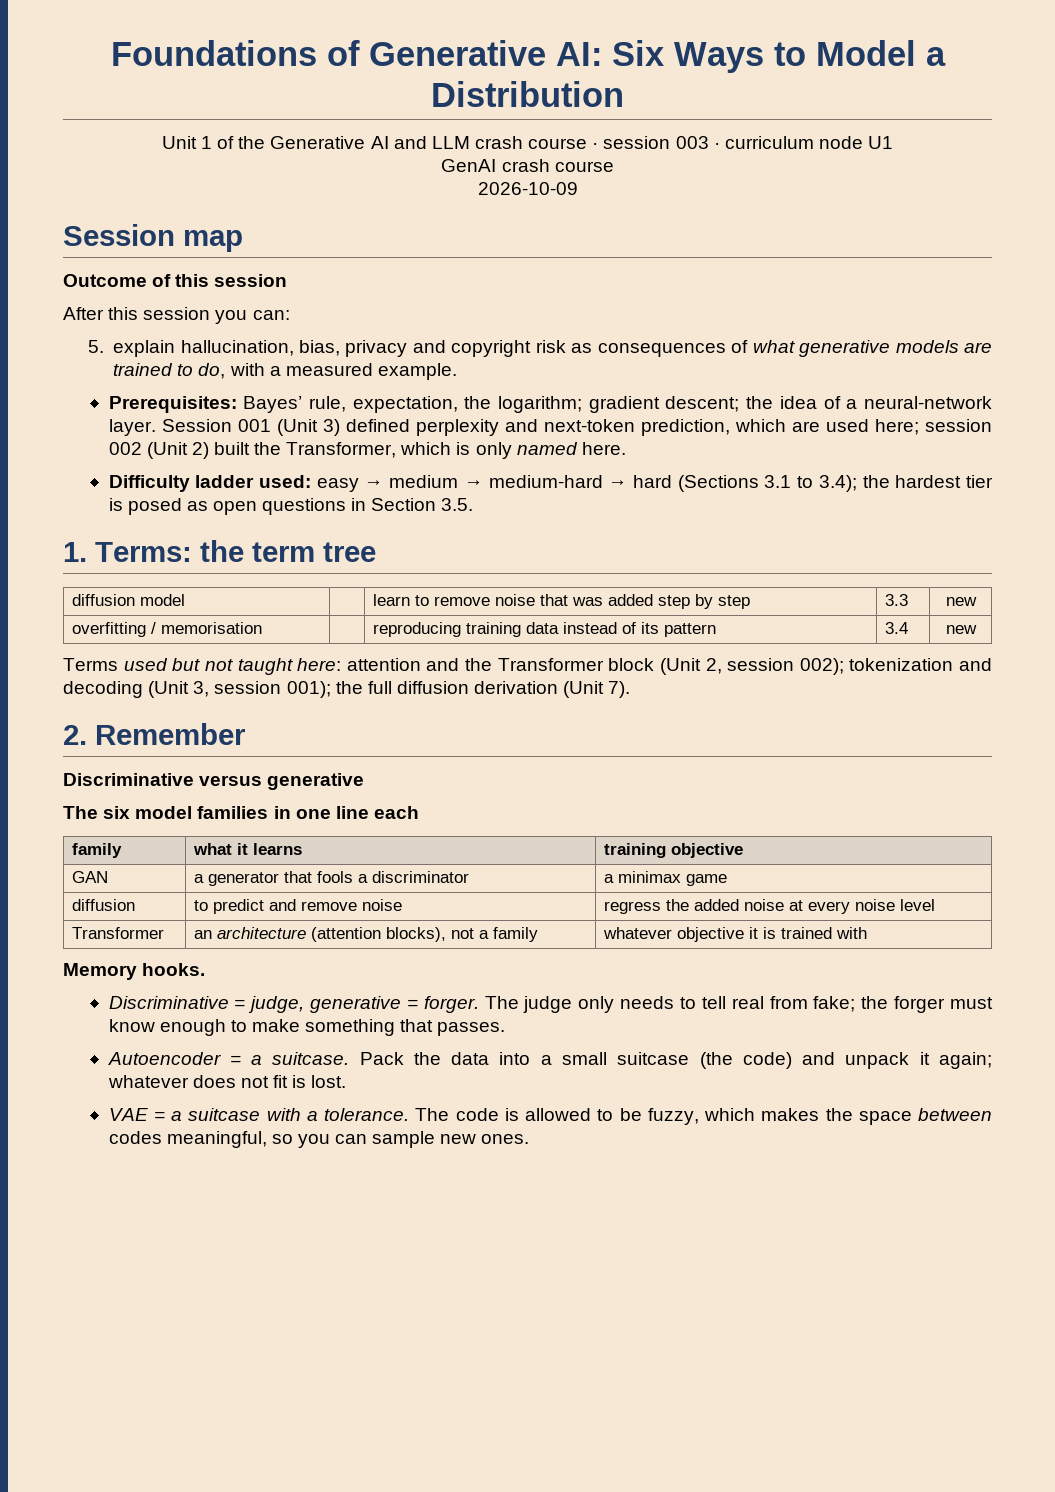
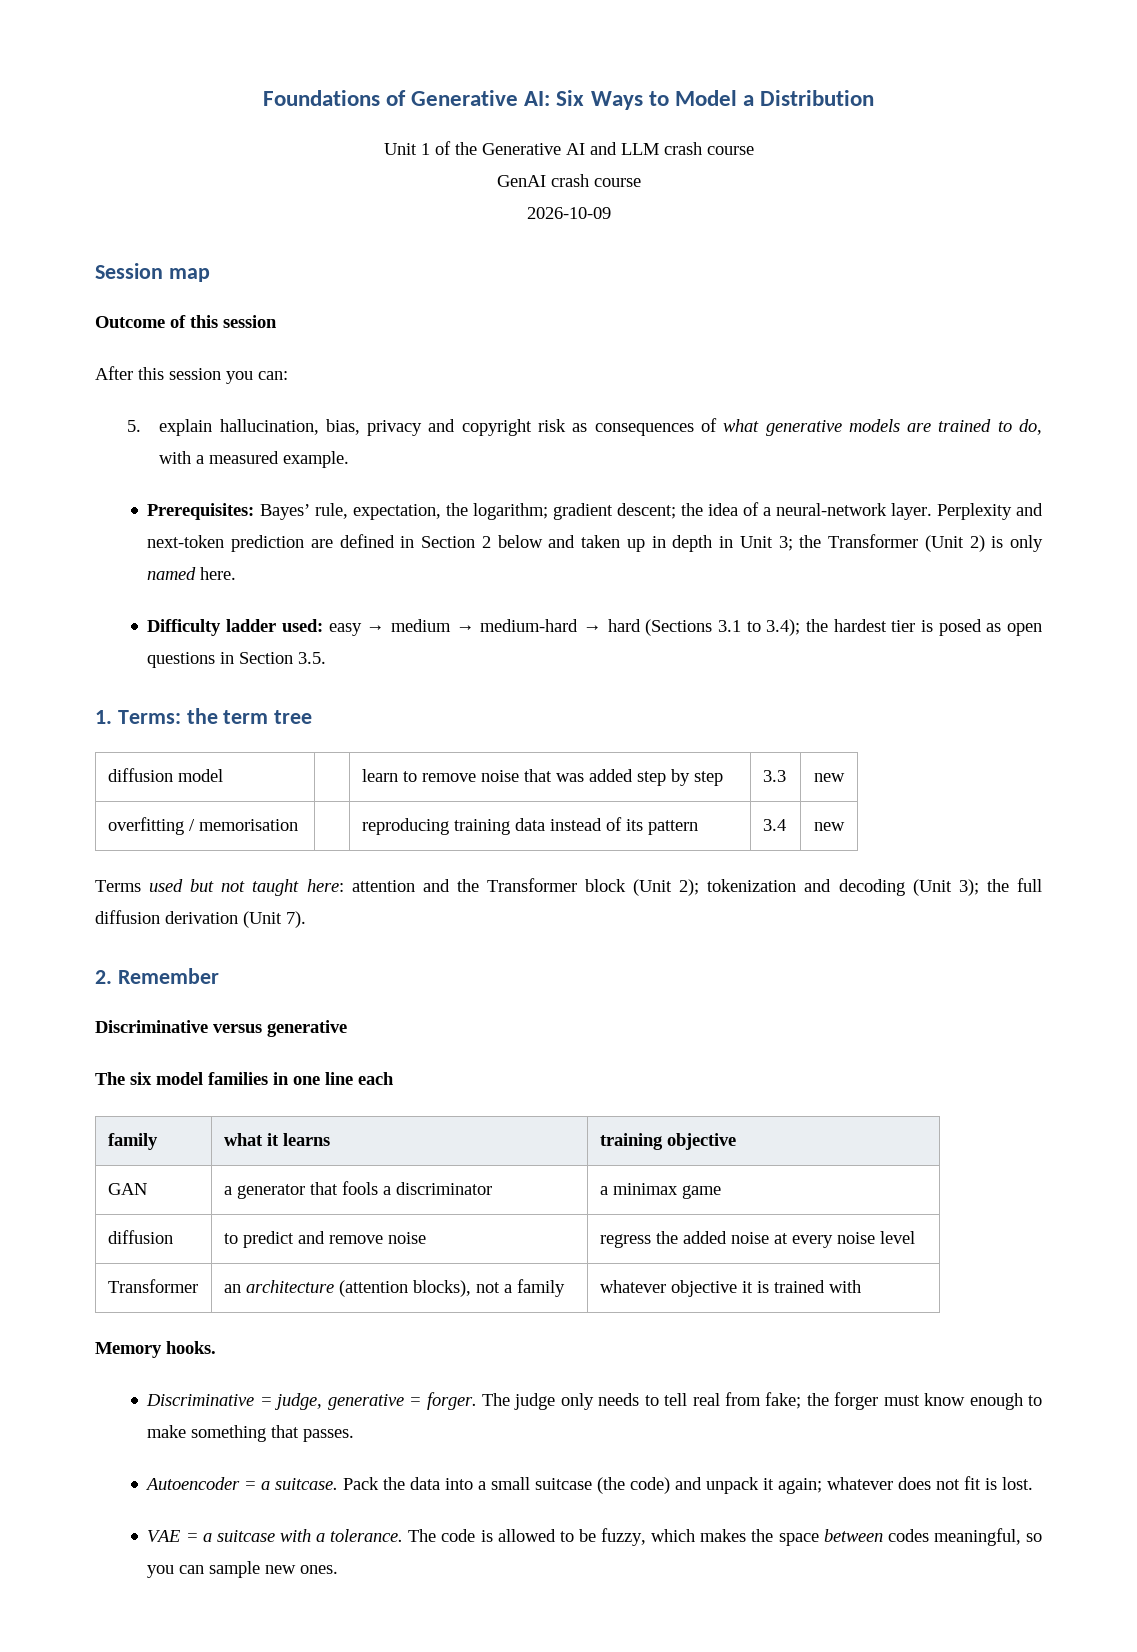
- Unit 1 of the Generative AI and LLM crash course · session 003 · curriculum node U1
+ Unit 1 of the Generative AI and LLM crash course
- Session 001 (Unit 3) defined perplexity and next-token prediction, which are used here; session 002 (Unit 2) built the Transformer, which is only named here.
+ Perplexity and next-token prediction are defined in Section 2 below and taken up in depth in Unit 3; the Transformer (Unit 2) is only named here.
- Terms used but not taught here: attention and the Transformer block (Unit 2, session 002); tokenization and decoding (Unit 3, session 001); the full diffusion derivation (Unit 7).
+ Terms used but not taught here: attention and the Transformer block (Unit 2); tokenization and decoding (Unit 3); the full diffusion derivation (Unit 7).

